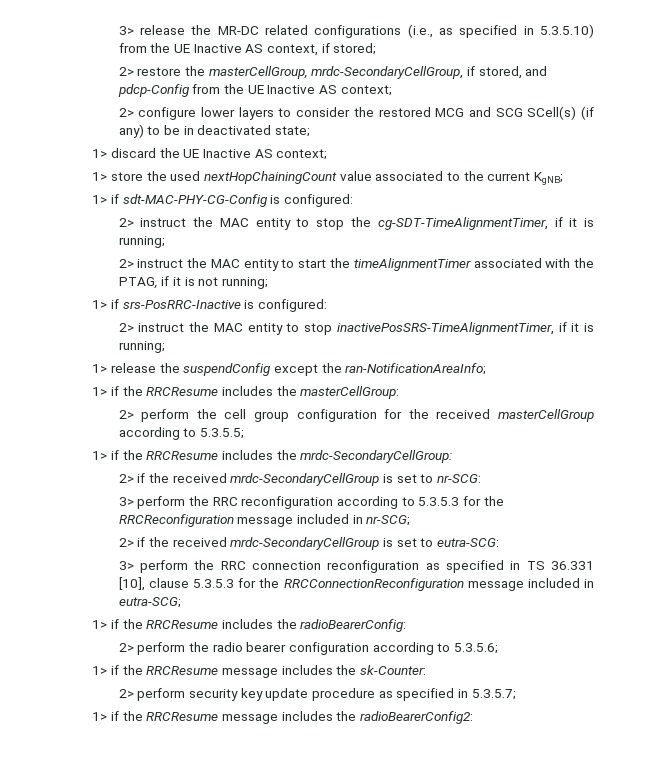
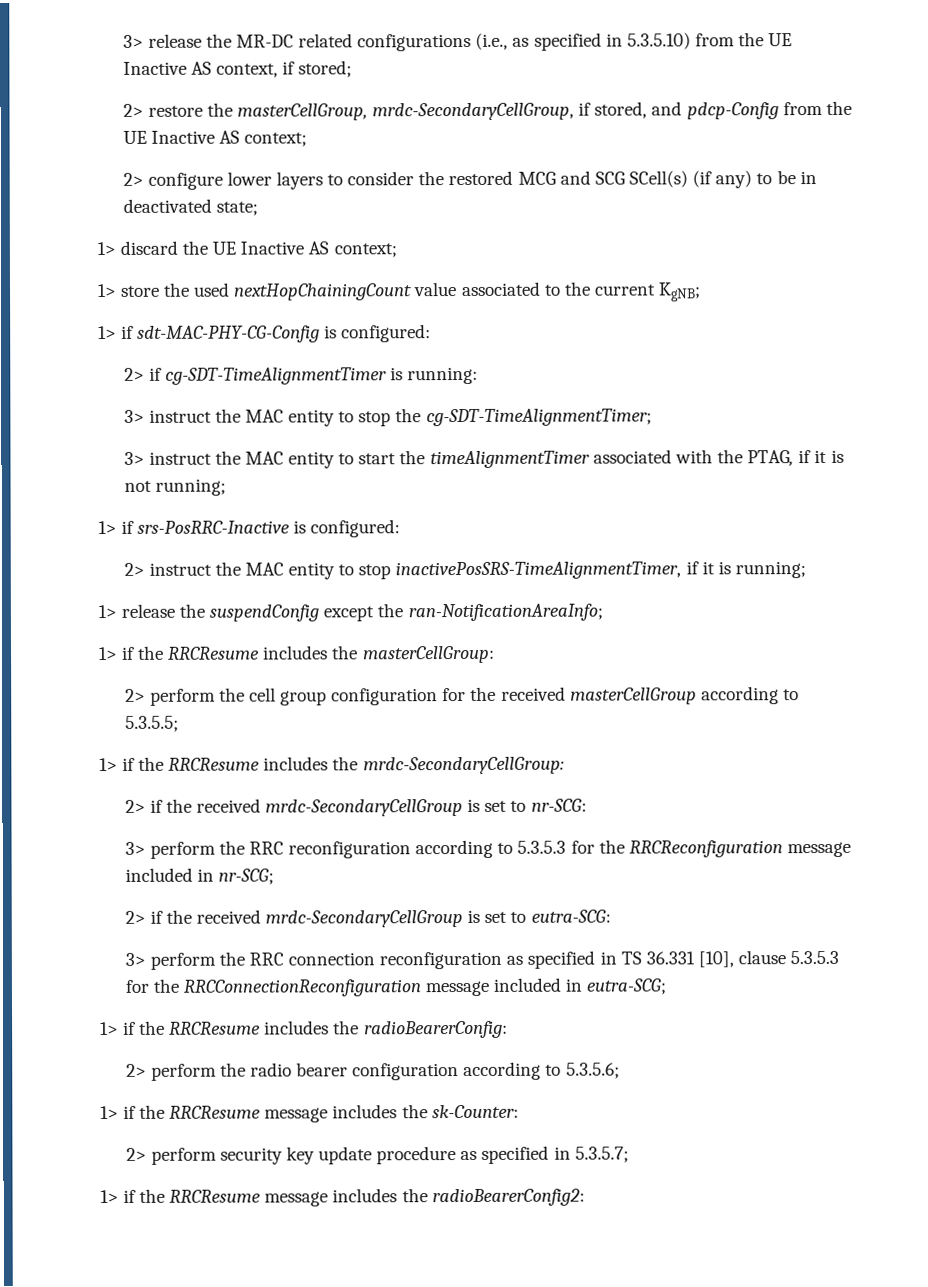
- 2> instruct the MAC entity to stop the cg-SDT-TimeAlignmentTimer, if it is running;
- 2> instruct the MAC entity to start the timeAlignmentTimer associated with the PTAG, if it is not running;
+ 2> if cg-SDT-TimeAlignmentTimer is running:
+ 3> instruct the MAC entity to stop the cg-SDT-TimeAlignmentTimer;
+ 3> instruct the MAC entity to start the timeAlignmentTimer associated with the PTAG, if it is not running;

